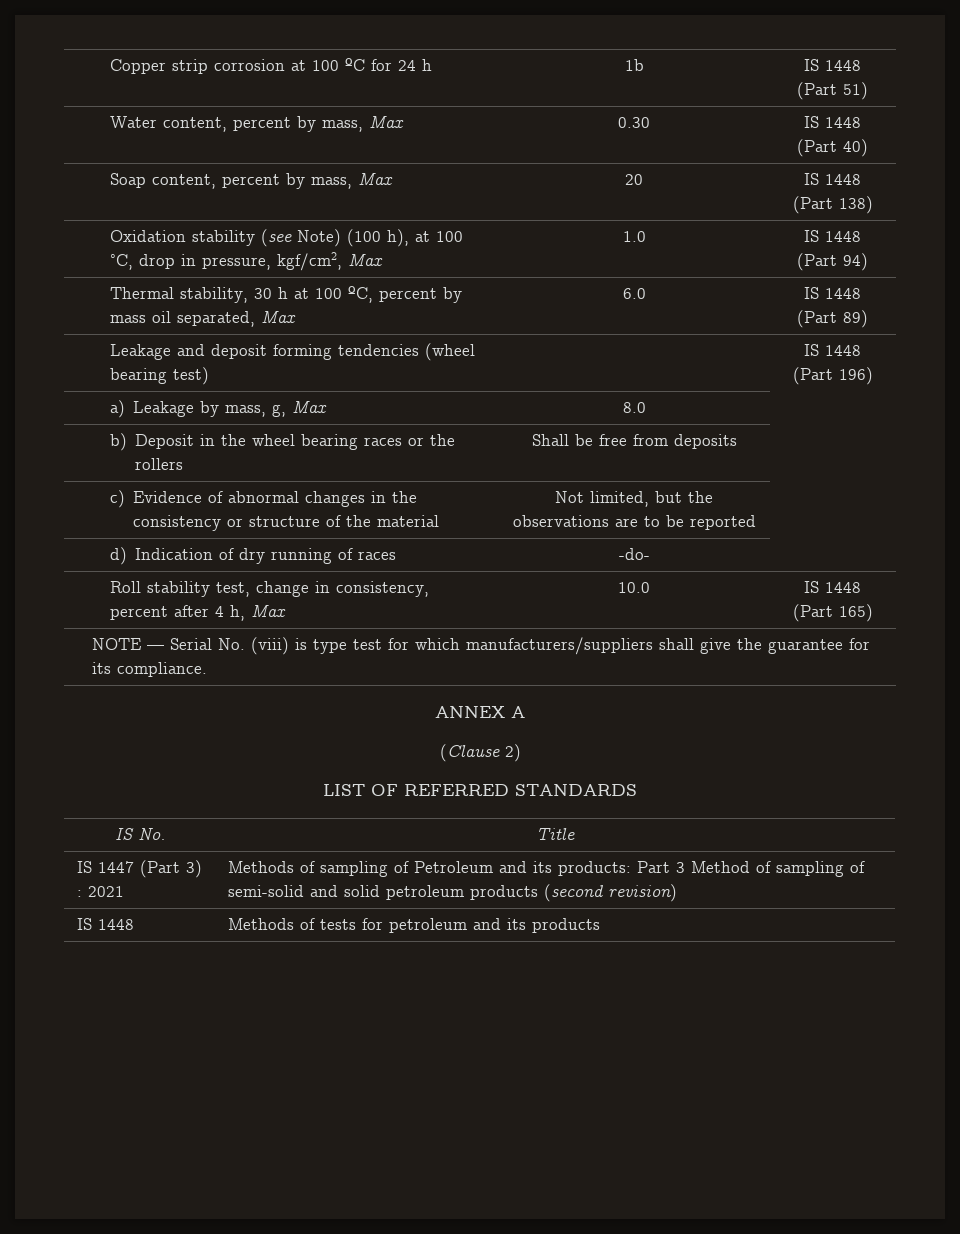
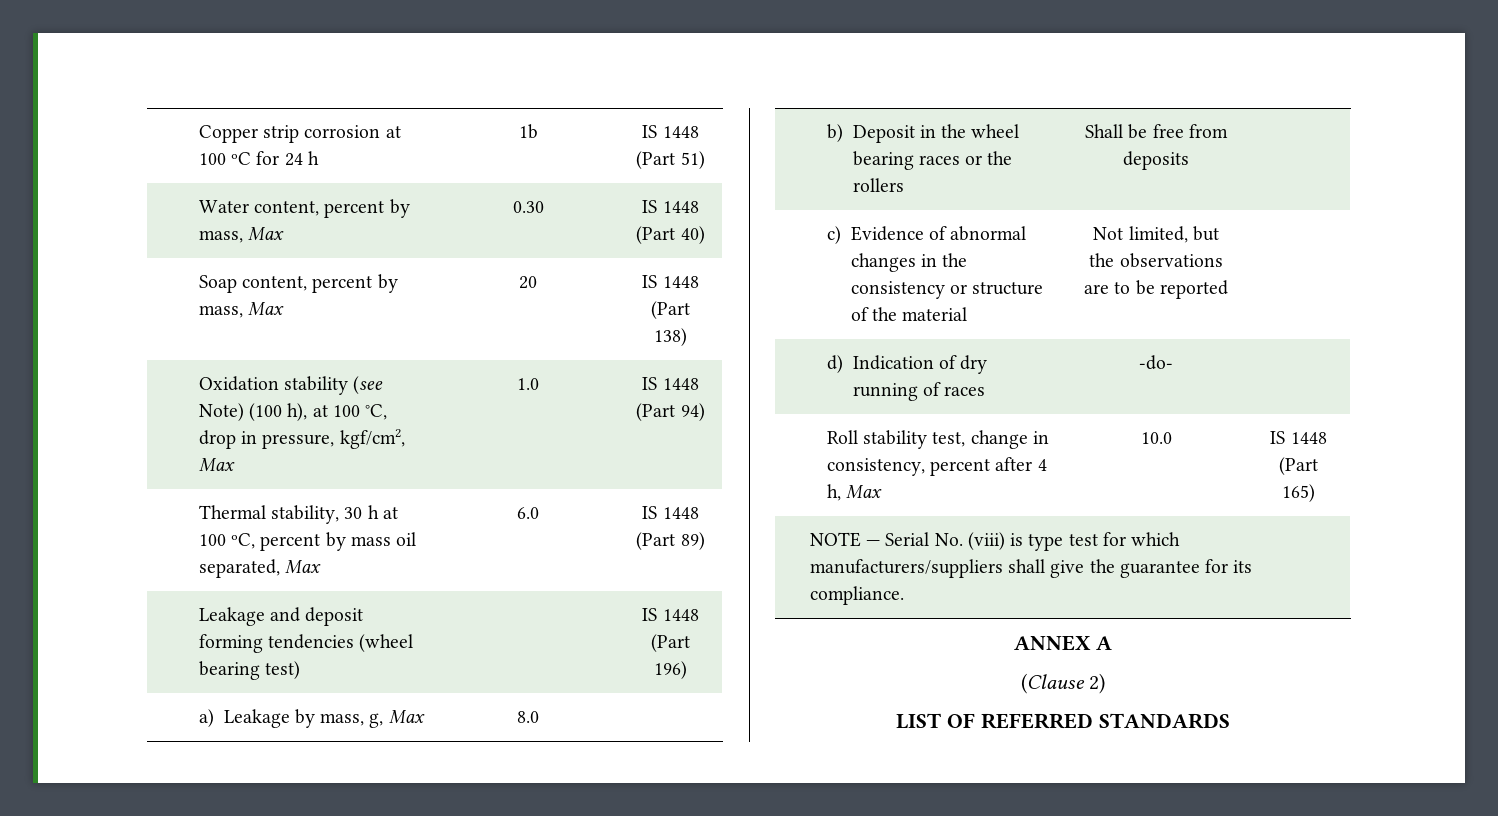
- IS No. | Title
- IS 1447 (Part 3) : 2021 | Methods of sampling of Petroleum and its products: Part 3 Method of sampling of semi-solid and solid petroleum products (second revision)
- IS 1448 | Methods of tests for petroleum and its products

